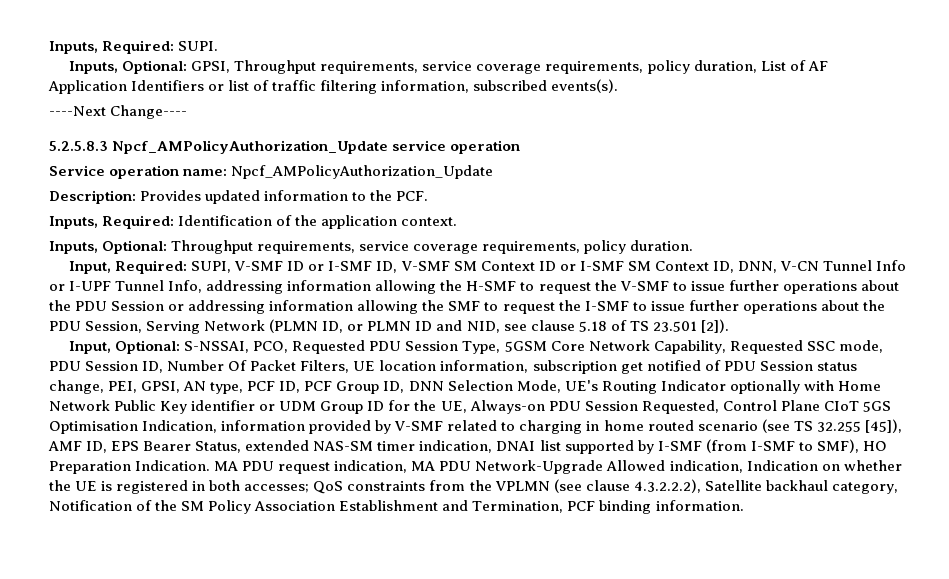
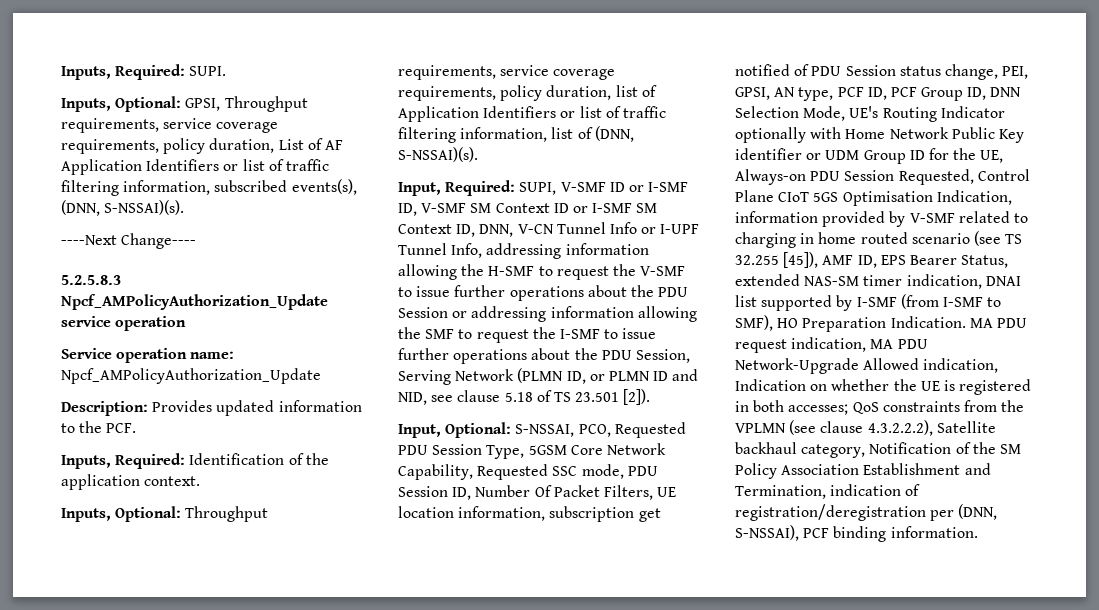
- Inputs, Optional: GPSI, Throughput requirements, service coverage requirements, policy duration, List of AF Application Identifiers or list of traffic filtering information, subscribed events(s).
+ Inputs, Optional: GPSI, Throughput requirements, service coverage requirements, policy duration, List of AF Application Identifiers or list of traffic filtering information, subscribed events(s), (DNN, S-NSSAI)(s).
- Inputs, Optional: Throughput requirements, service coverage requirements, policy duration.
+ Inputs, Optional: Throughput requirements, service coverage requirements, policy duration, list of Application Identifiers or list of traffic filtering information, list of (DNN, S-NSSAI)(s).
- MA PDU request indication, MA PDU Network-Upgrade Allowed indication, Indication on whether the UE is registered in both accesses; QoS constraints from the VPLMN (see clause 4.3.2.2.2), Satellite backhaul category, Notification of the SM Policy Association Establishment and Termination, PCF binding information.
+ MA PDU request indication, MA PDU Network-Upgrade Allowed indication, Indication on whether the UE is registered in both accesses; QoS constraints from the VPLMN (see clause 4.3.2.2.2), Satellite backhaul category, Notification of the SM Policy Association Establishment and Termination, indication of registration/deregistration per (DNN, S-NSSAI), PCF binding information.

